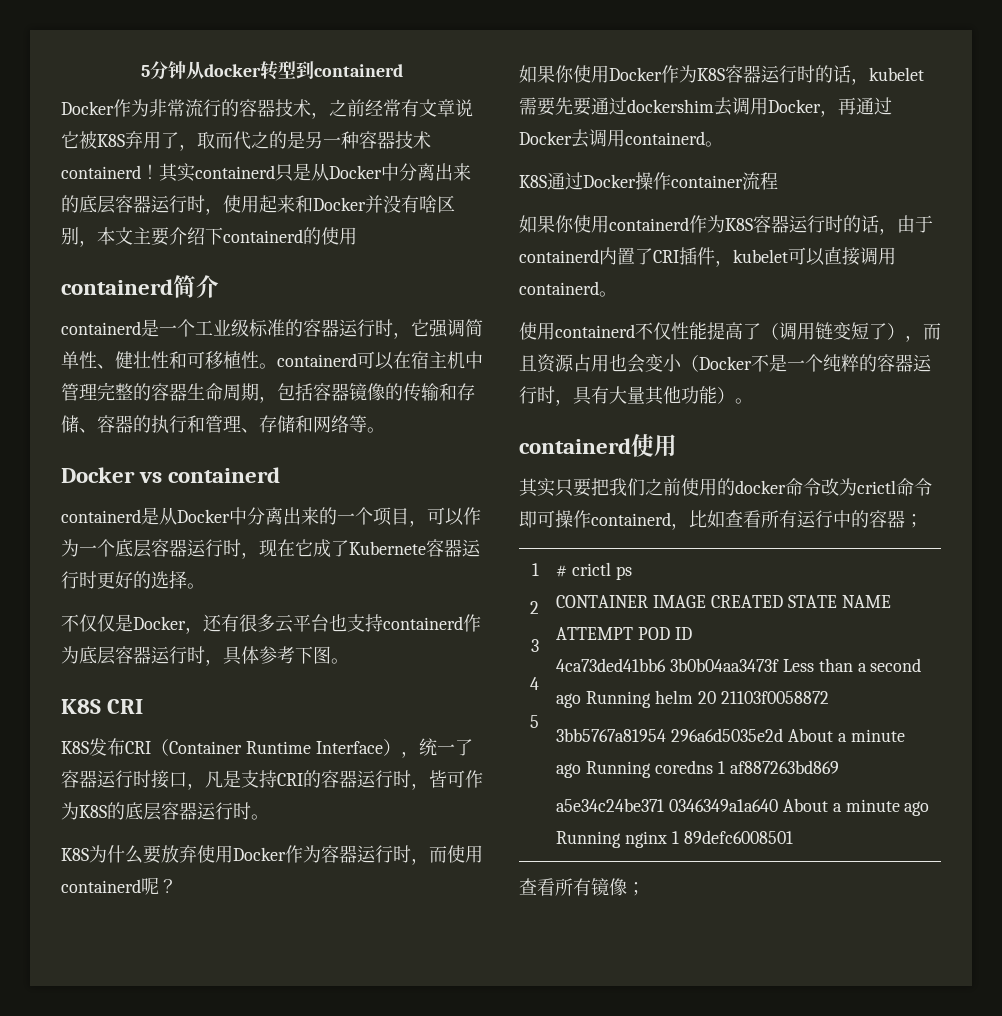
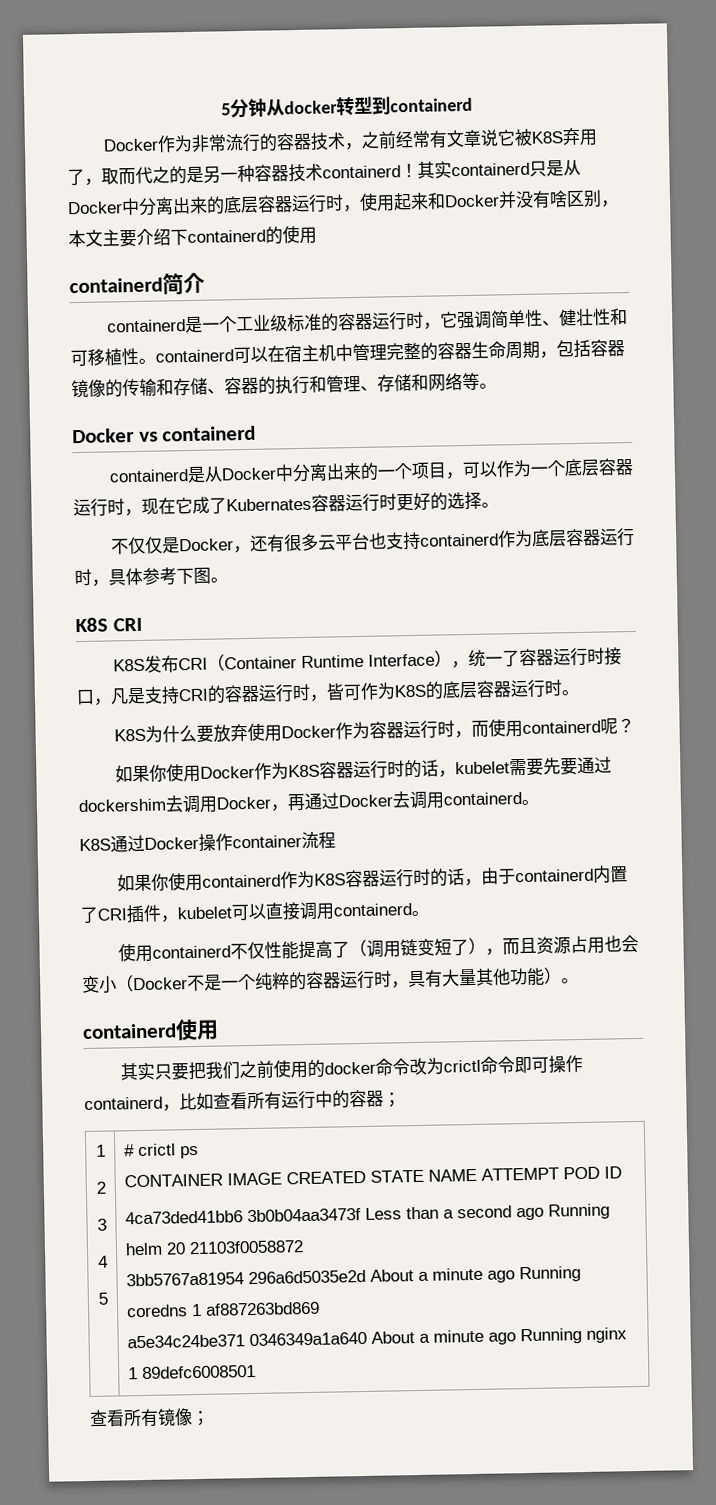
- containerd是从Docker中分离出来的一个项目，可以作为一个底层容器运行时，现在它成了Kubernete容器运行时更好的选择。
+ containerd是从Docker中分离出来的一个项目，可以作为一个底层容器运行时，现在它成了Kubernates容器运行时更好的选择。

